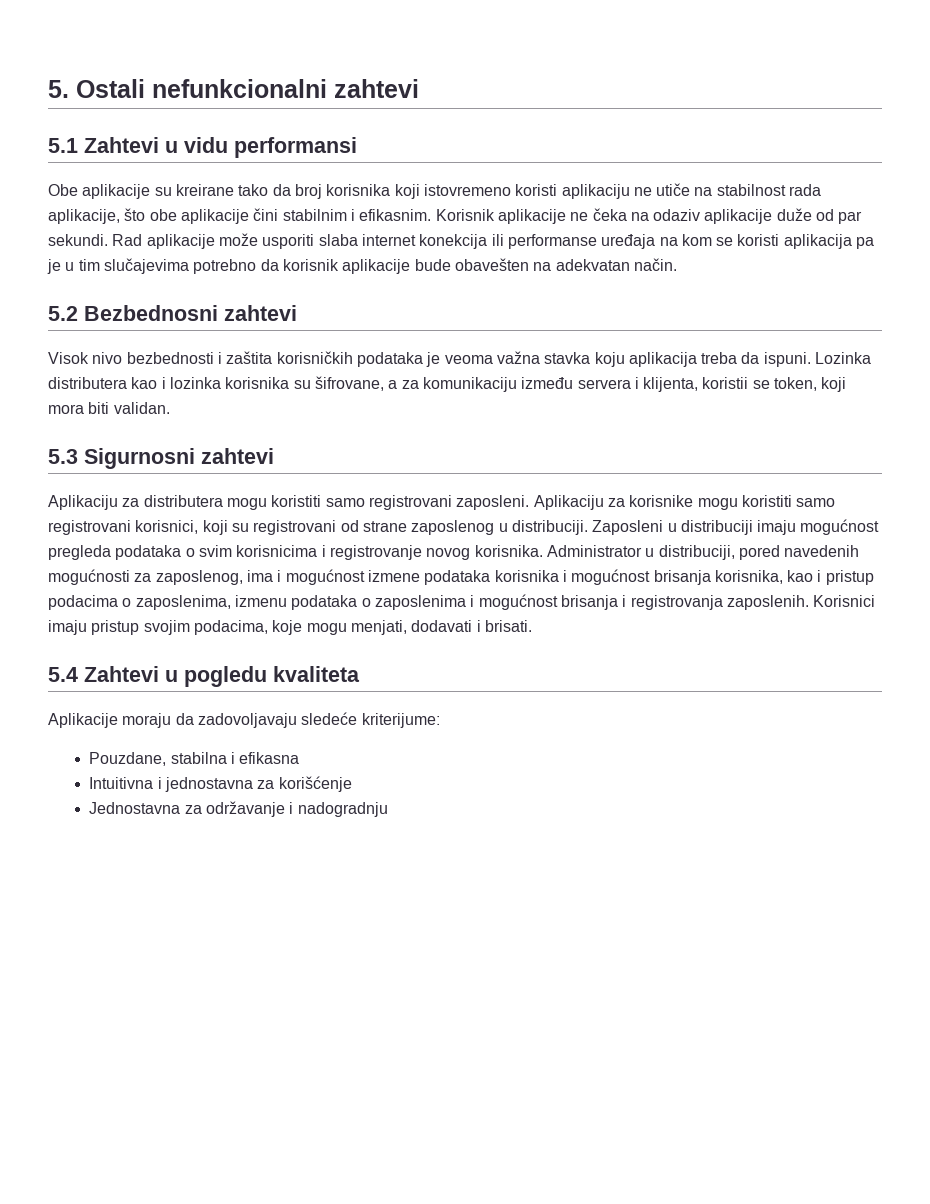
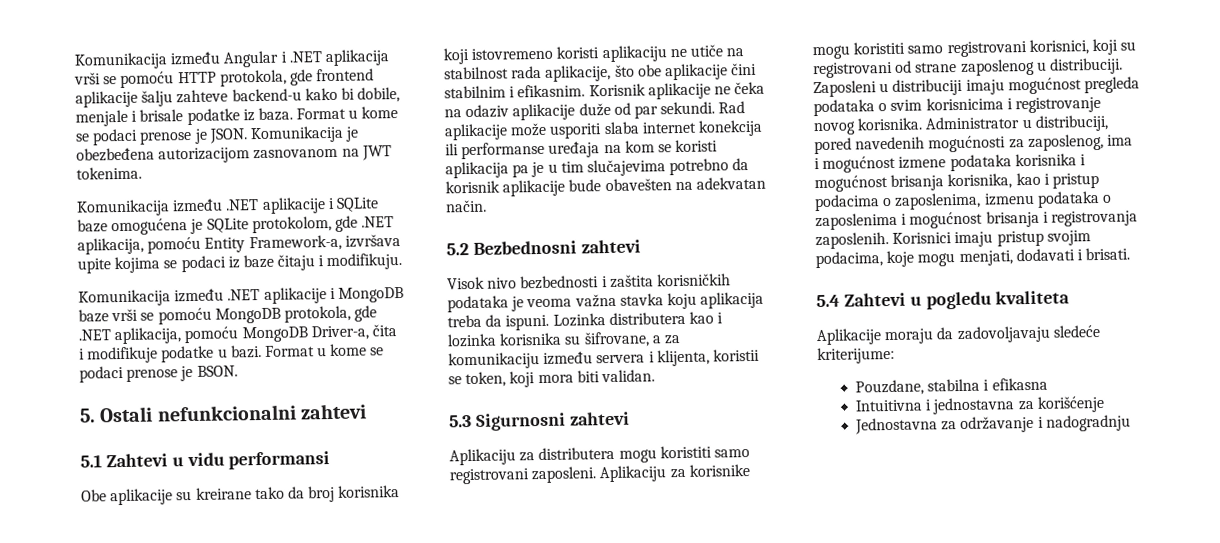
+ Komunikacija između Angular i .NET aplikacija vrši se pomoću HTTP protokola, gde frontend aplikacije šalju zahteve backend-u kako bi dobile, menjale i brisale podatke iz baza. Format u kome se podaci prenose je JSON. Komunikacija je obezbeđena autorizacijom zasnovanom na JWT tokenima.
+ Komunikacija između .NET aplikacije i SQLite baze omogućena je SQLite protokolom, gde .NET aplikacija, pomoću Entity Framework-a, izvršava upite kojima se podaci iz baze čitaju i modifikuju.
+ Komunikacija između .NET aplikacije i MongoDB baze vrši se pomoću MongoDB protokola, gde .NET aplikacija, pomoću MongoDB Driver-a, čita i modifikuje podatke u bazi. Format u kome se podaci prenose je BSON.

